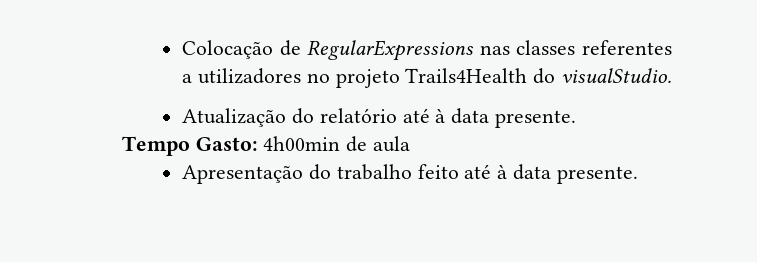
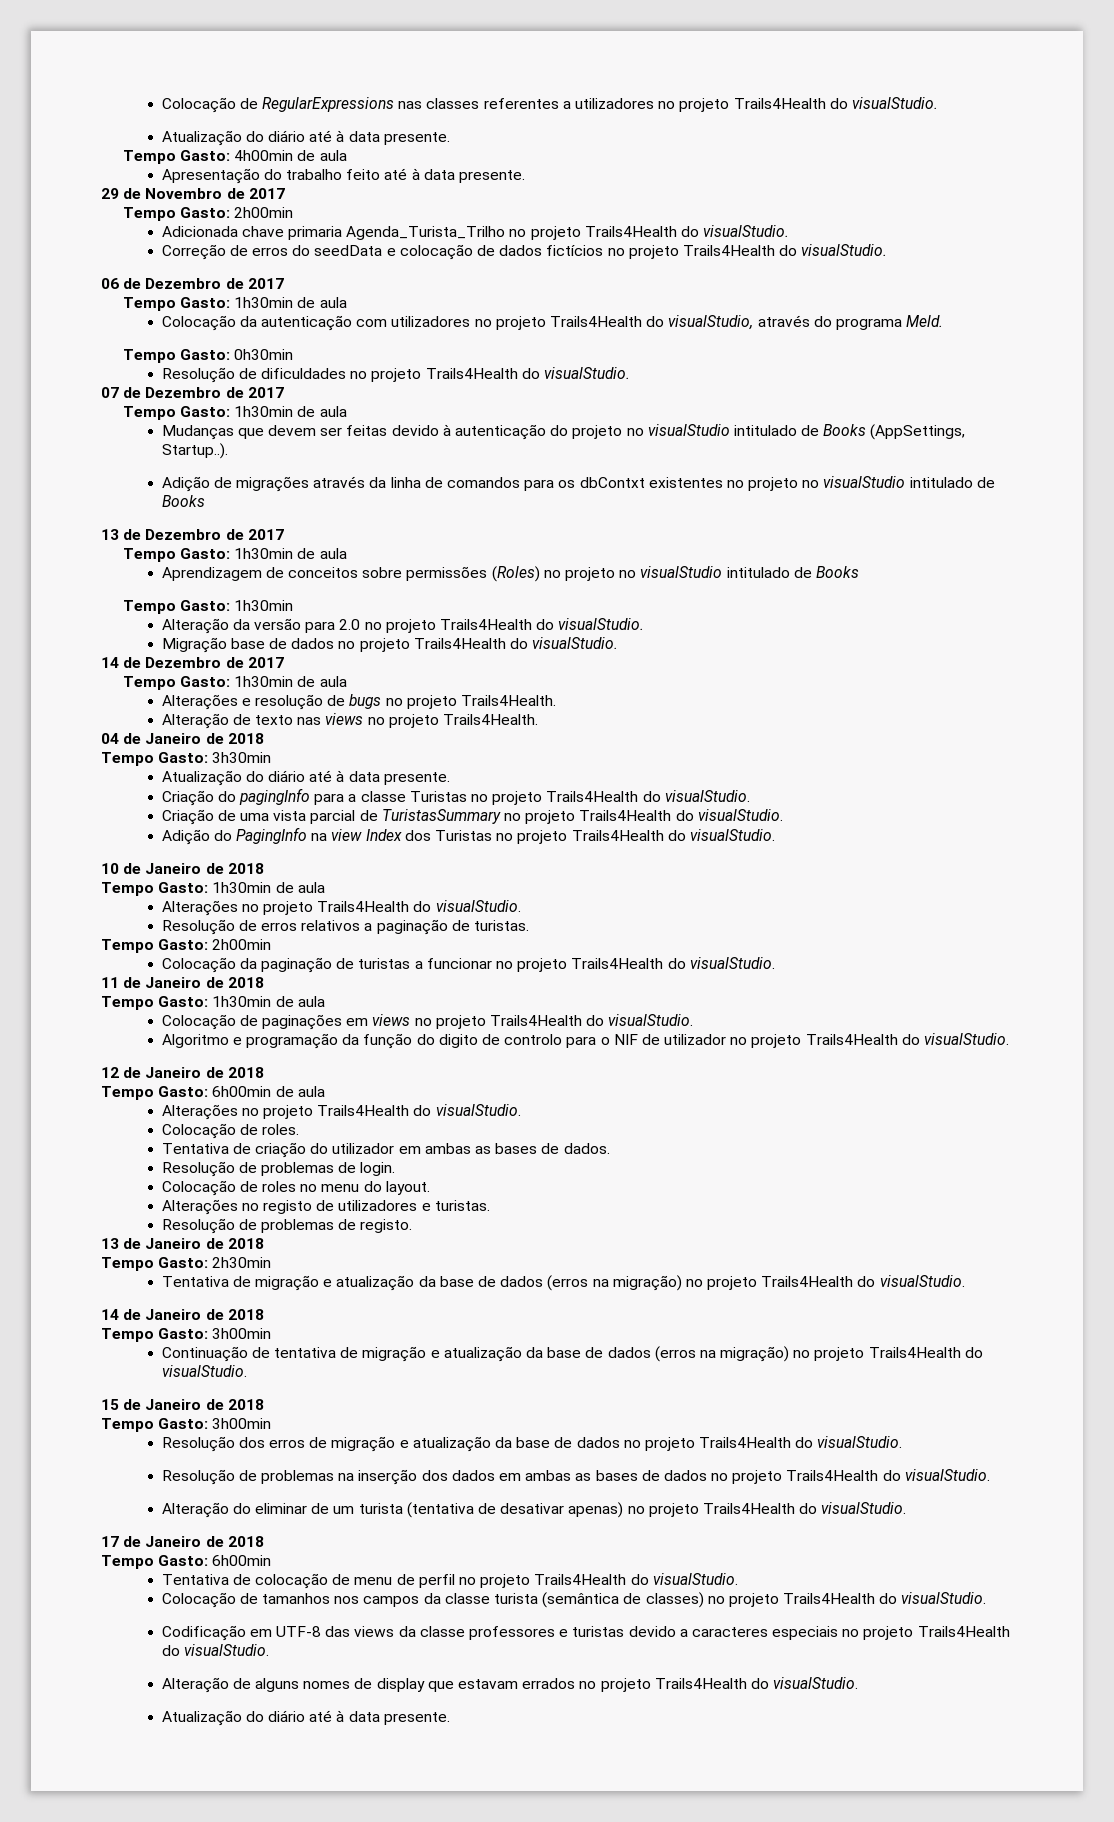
  Colocação de RegularExpressions nas classes referentes a utilizadores no projeto Trails4Health do visualStudio.
- Atualização do relatório até à data presente.
+ Atualização do diário até à data presente.
+ 29 de Novembro de 2017
+ Tempo Gasto: 2h00min
+ Adicionada chave primaria Agenda_Turista_Trilho no projeto Trails4Health do visualStudio.
+ Correção de erros do seedData e colocação de dados fictícios no projeto Trails4Health do visualStudio.
+ 06 de Dezembro de 2017
+ Tempo Gasto: 1h30min de aula
+ Colocação da autenticação com utilizadores no projeto Trails4Health do visualStudio, através do programa Meld.
+ Tempo Gasto: 0h30min
+ Resolução de dificuldades no projeto Trails4Health do visualStudio.
+ 07 de Dezembro de 2017
+ Tempo Gasto: 1h30min de aula
+ Mudanças que devem ser feitas devido à autenticação do projeto no visualStudio intitulado de Books (AppSettings, Startup..).
+ Adição de migrações através da linha de comandos para os dbContxt existentes no projeto no visualStudio intitulado de Books
+ 13 de Dezembro de 2017
+ Tempo Gasto: 1h30min de aula
+ Aprendizagem de conceitos sobre permissões (Roles) no projeto no visualStudio intitulado de Books
+ Tempo Gasto: 1h30min
+ Alteração da versão para 2.0 no projeto Trails4Health do visualStudio.
+ Migração base de dados no projeto Trails4Health do visualStudio.
+ 14 de Dezembro de 2017
+ Tempo Gasto: 1h30min de aula
+ Alterações e resolução de bugs no projeto Trails4Health.
+ Alteração de texto nas views no projeto Trails4Health.
+ 04 de Janeiro de 2018
+ Tempo Gasto: 3h30min
+ Atualização do diário até à data presente.
+ Criação do pagingInfo para a classe Turistas no projeto Trails4Health do visualStudio.
+ Criação de uma vista parcial de TuristasSummary no projeto Trails4Health do visualStudio.
+ Adição do PagingInfo na view Index dos Turistas no projeto Trails4Health do visualStudio.
+ 10 de Janeiro de 2018
+ Tempo Gasto: 1h30min de aula
+ Alterações no projeto Trails4Health do visualStudio.
+ Resolução de erros relativos a paginação de turistas.
+ Tempo Gasto: 2h00min
+ Colocação da paginação de turistas a funcionar no projeto Trails4Health do visualStudio.
+ 11 de Janeiro de 2018
+ Tempo Gasto: 1h30min de aula
+ Colocação de paginações em views no projeto Trails4Health do visualStudio.
+ Algoritmo e programação da função do digito de controlo para o NIF de utilizador no projeto Trails4Health do visualStudio.
+ 12 de Janeiro de 2018
+ Tempo Gasto: 6h00min de aula
+ Alterações no projeto Trails4Health do visualStudio.
+ Colocação de roles.
+ Tentativa de criação do utilizador em ambas as bases de dados.
+ Resolução de problemas de login.
+ Colocação de roles no menu do layout.
+ Alterações no registo de utilizadores e turistas.
+ Resolução de problemas de registo.
+ 13 de Janeiro de 2018
+ Tempo Gasto: 2h30min
+ Tentativa de migração e atualização da base de dados (erros na migração) no projeto Trails4Health do visualStudio.
+ 14 de Janeiro de 2018
+ Tempo Gasto: 3h00min
+ Continuação de tentativa de migração e atualização da base de dados (erros na migração) no projeto Trails4Health do visualStudio.
+ 15 de Janeiro de 2018
+ Tempo Gasto: 3h00min
+ Resolução dos erros de migração e atualização da base de dados no projeto Trails4Health do visualStudio.
+ Resolução de problemas na inserção dos dados em ambas as bases de dados no projeto Trails4Health do visualStudio.
+ Alteração do eliminar de um turista (tentativa de desativar apenas) no projeto Trails4Health do visualStudio.
+ 17 de Janeiro de 2018
+ Tempo Gasto: 6h00min
+ Tentativa de colocação de menu de perfil no projeto Trails4Health do visualStudio.
+ Colocação de tamanhos nos campos da classe turista (semântica de classes) no projeto Trails4Health do visualStudio.
+ Codificação em UTF-8 das views da classe professores e turistas devido a caracteres especiais no projeto Trails4Health do visualStudio.
+ Alteração de alguns nomes de display que estavam errados no projeto Trails4Health do visualStudio.
+ Atualização do diário até à data presente.

